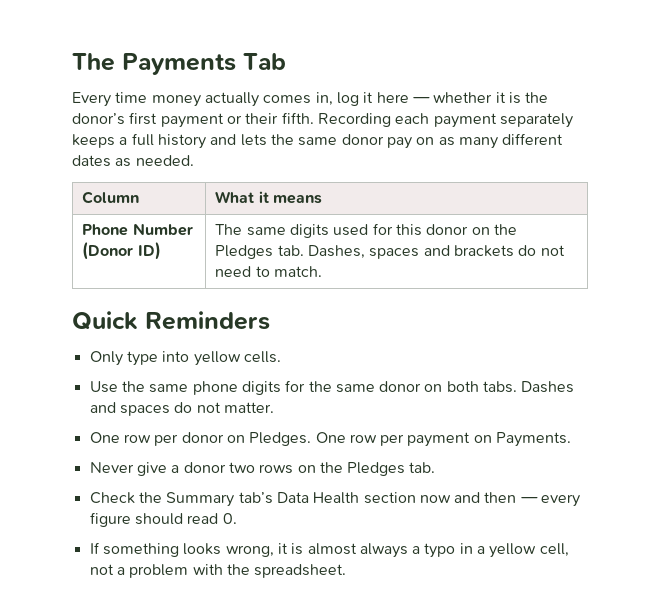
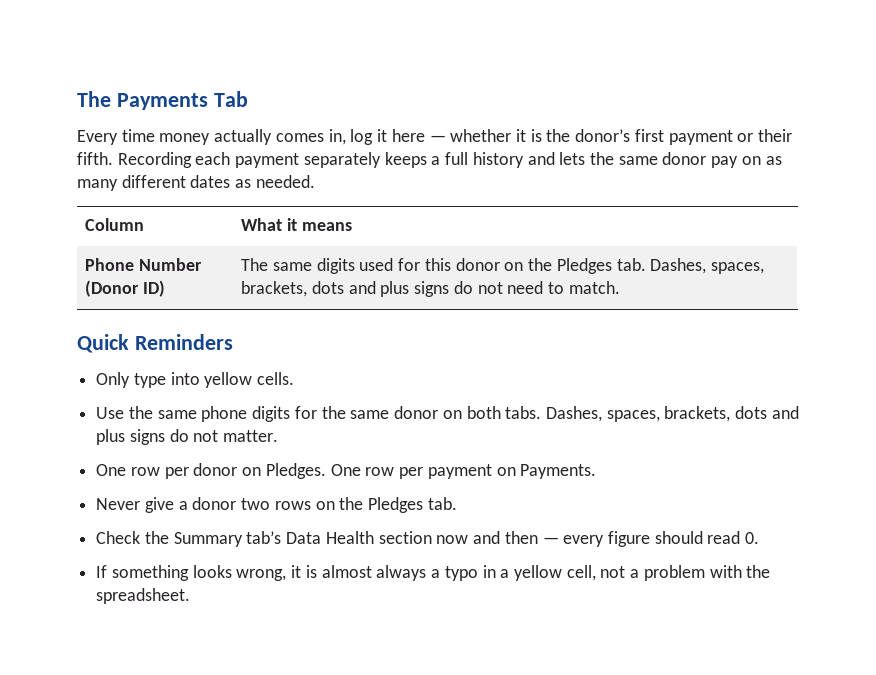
- Phone Number (Donor ID) | The same digits used for this donor on the Pledges tab. Dashes, spaces and brackets do not need to match.
+ Phone Number (Donor ID) | The same digits used for this donor on the Pledges tab. Dashes, spaces, brackets, dots and plus signs do not need to match.
- Dashes and spaces do not matter.
+ Dashes, spaces, brackets, dots and plus signs do not matter.

